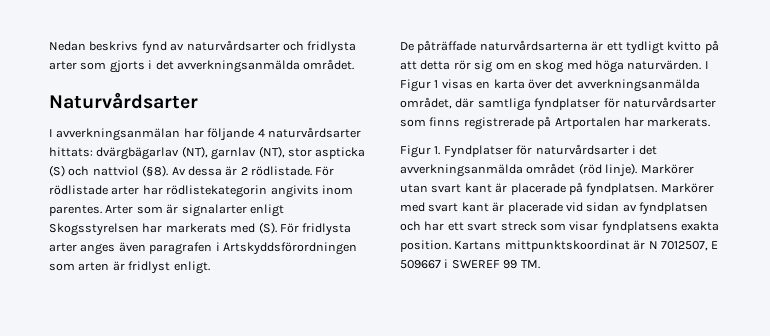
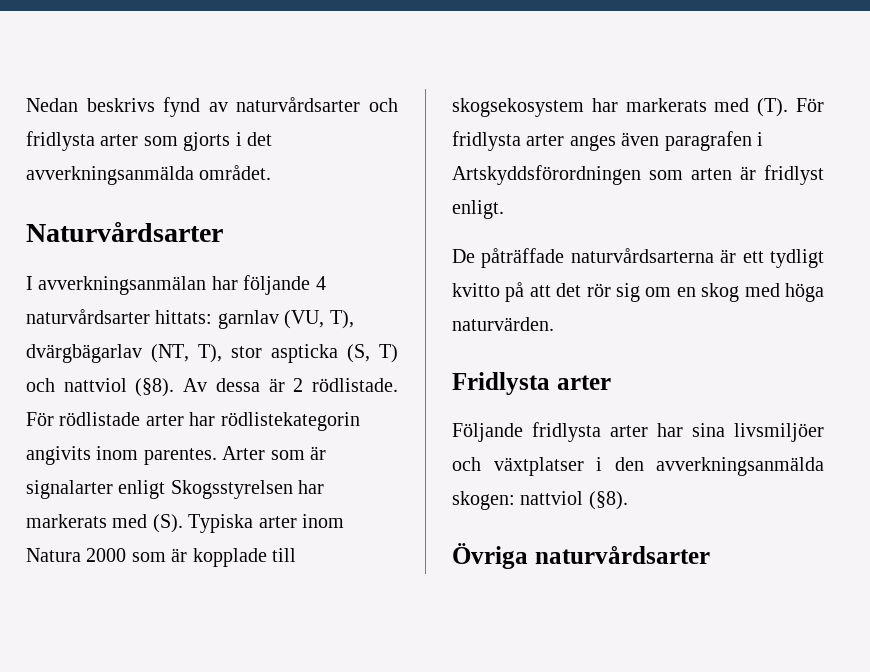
- I avverkningsanmälan har följande 4 naturvårdsarter hittats: dvärgbägarlav (NT), garnlav (NT), stor aspticka (S) och nattviol (§8).
+ I avverkningsanmälan har följande 4 naturvårdsarter hittats: garnlav (VU, T), dvärgbägarlav (NT, T), stor aspticka (S, T) och nattviol (§8).
- Arter som är signalarter enligt Skogsstyrelsen har markerats med (S). För fridlysta arter anges även paragrafen i Artskyddsförordningen som arten är fridlyst enligt.
+ Arter som är signalarter enligt Skogsstyrelsen har markerats med (S). Typiska arter inom Natura 2000 som är kopplade till skogsekosystem har markerats med (T). För fridlysta arter anges även paragrafen i Artskyddsförordningen som arten är fridlyst enligt.
- De påträffade naturvårdsarterna är ett tydligt kvitto på att detta rör sig om en skog med höga naturvärden. I Figur 1 visas en karta över det avverkningsanmälda området, där samtliga fyndplatser för naturvårdsarter som finns registrerade på Artportalen har markerats.
- Figur 1. Fyndplatser för naturvårdsarter i det avverkningsanmälda området (röd linje). Markörer utan svart kant är placerade på fyndplatsen. Markörer med svart kant är placerade vid sidan av fyndplatsen och har ett svart streck som visar fyndplatsens exakta position. Kartans mittpunktskoordinat är N 7012507, E 509667 i SWEREF 99 TM.
+ De påträffade naturvårdsarterna är ett tydligt kvitto på att det rör sig om en skog med höga naturvärden.
+ Fridlysta arter
+ Följande fridlysta arter har sina livsmiljöer och växtplatser i den avverkningsanmälda skogen: nattviol (§8).
+ Övriga naturvårdsarter

